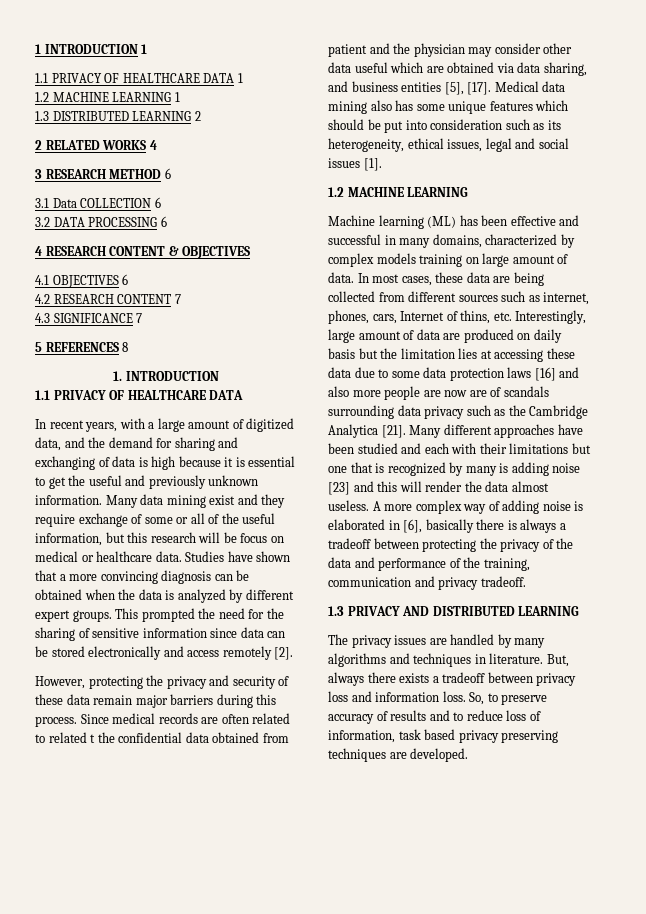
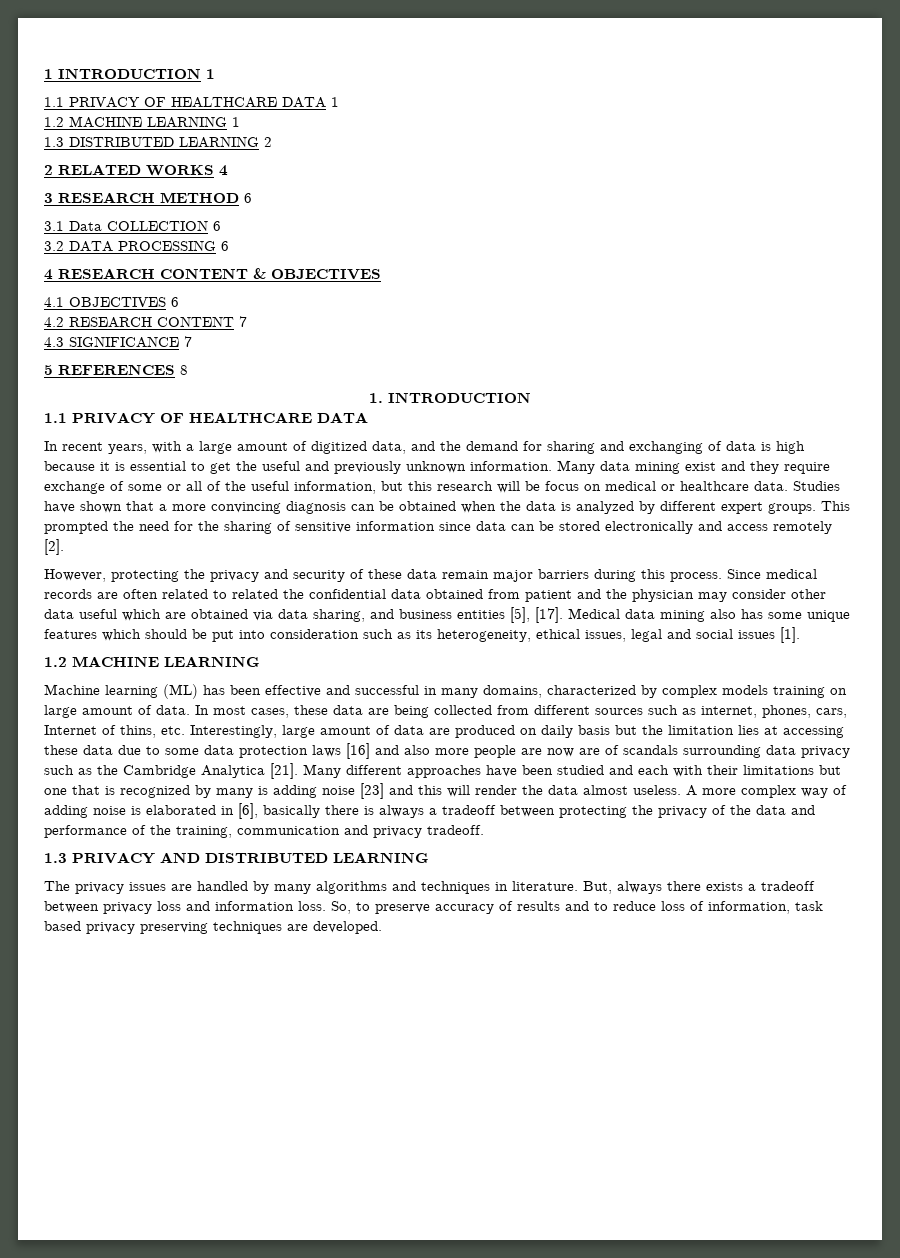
- Since medical records are often related to related t the confidential data obtained from patient and the physician may consider other data useful which are obtained via data sharing, and business entities [5], [17].
+ Since medical records are often related to related the confidential data obtained from patient and the physician may consider other data useful which are obtained via data sharing, and business entities [5], [17].

